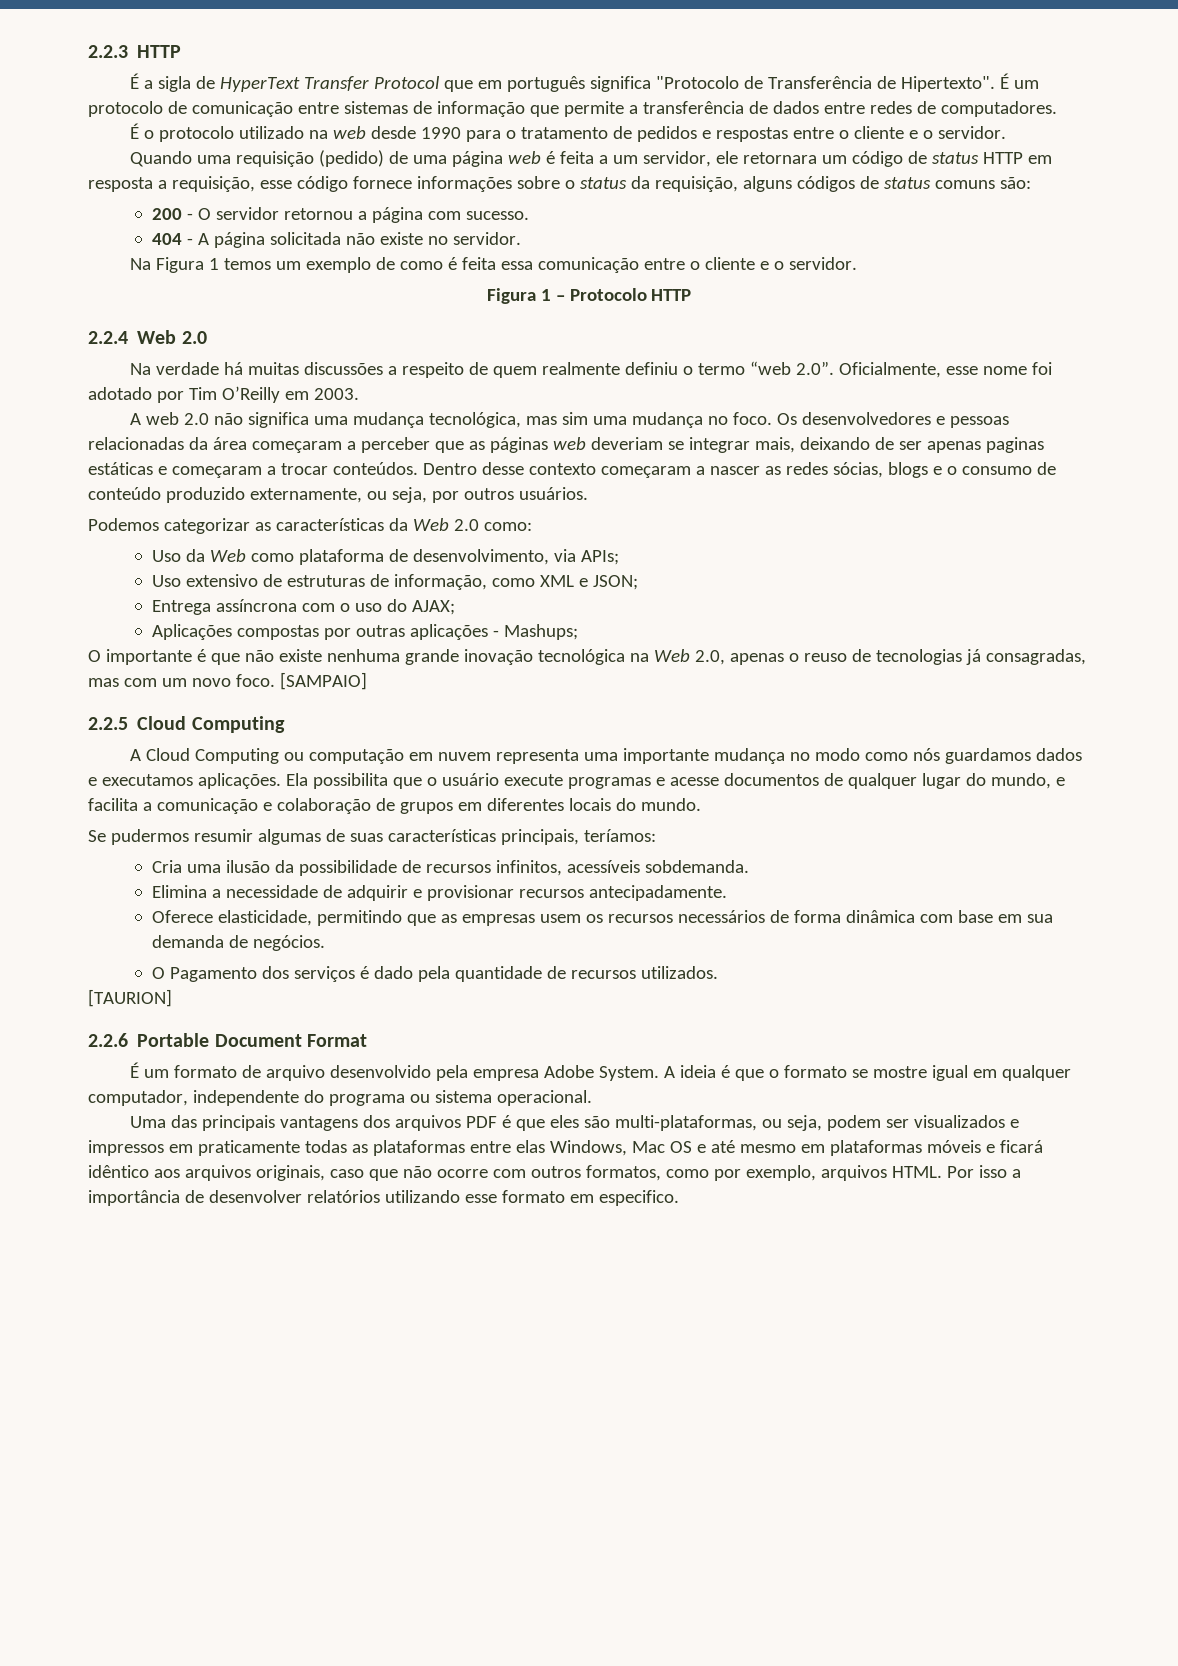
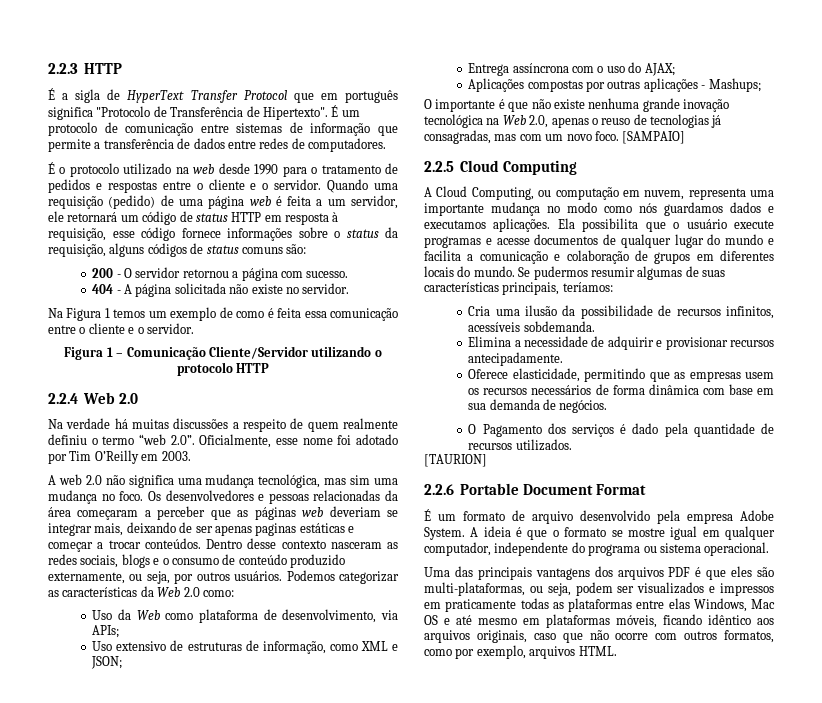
- É o protocolo utilizado na web desde 1990 para o tratamento de pedidos e respostas entre o cliente e o servidor.
- Quando uma requisição (pedido) de uma página web é feita a um servidor, ele retornara um código de status HTTP em resposta a requisição, esse código fornece informações sobre o status da requisição, alguns códigos de status comuns são:
+ É o protocolo utilizado na web desde 1990 para o tratamento de pedidos e respostas entre o cliente e o servidor. Quando uma requisição (pedido) de uma página web é feita a um servidor, ele retornará um código de status HTTP em resposta à requisição, esse código fornece informações sobre o status da requisição, alguns códigos de status comuns são:
- Figura 1 – Protocolo HTTP
+ Figura 1 – Comunicação Cliente/Servidor utilizando o protocolo HTTP
- Os desenvolvedores e pessoas relacionadas da área começaram a perceber que as páginas web deveriam se integrar mais, deixando de ser apenas paginas estáticas e começaram a trocar conteúdos.
+ Os desenvolvedores e pessoas relacionadas da área começaram a perceber que as páginas web deveriam se integrar mais, deixando de ser apenas paginas estáticas e começar a trocar conteúdos.
- Dentro desse contexto começaram a nascer as redes sócias, blogs e o consumo de conteúdo produzido externamente, ou seja, por outros usuários.
- Podemos categorizar as características da Web 2.0 como:
+ Dentro desse contexto nasceram as redes sociais, blogs e o consumo de conteúdo produzido externamente, ou seja, por outros usuários. Podemos categorizar as características da Web 2.0 como:
- A Cloud Computing ou computação em nuvem representa uma importante mudança no modo como nós guardamos dados e executamos aplicações.
+ A Cloud Computing, ou computação em nuvem, representa uma importante mudança no modo como nós guardamos dados e executamos aplicações.
- Ela possibilita que o usuário execute programas e acesse documentos de qualquer lugar do mundo, e facilita a comunicação e colaboração de grupos em diferentes locais do mundo.
- Se pudermos resumir algumas de suas características principais, teríamos:
+ Ela possibilita que o usuário execute programas e acesse documentos de qualquer lugar do mundo e facilita a comunicação e colaboração de grupos em diferentes locais do mundo. Se pudermos resumir algumas de suas características principais, teríamos:
- Uma das principais vantagens dos arquivos PDF é que eles são multi-plataformas, ou seja, podem ser visualizados e impressos em praticamente todas as plataformas entre elas Windows, Mac OS e até mesmo em plataformas móveis e ficará idêntico aos arquivos originais, caso que não ocorre com outros formatos, como por exemplo, arquivos HTML. Por isso a importância de desenvolver relatórios utilizando esse formato em especifico.
+ Uma das principais vantagens dos arquivos PDF é que eles são multi-plataformas, ou seja, podem ser visualizados e impressos em praticamente todas as plataformas entre elas Windows, Mac OS e até mesmo em plataformas móveis, ficando idêntico aos arquivos originais, caso que não ocorre com outros formatos, como por exemplo, arquivos HTML.

